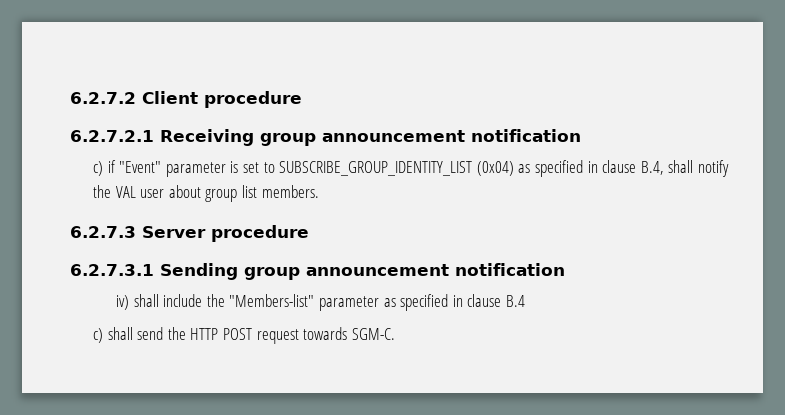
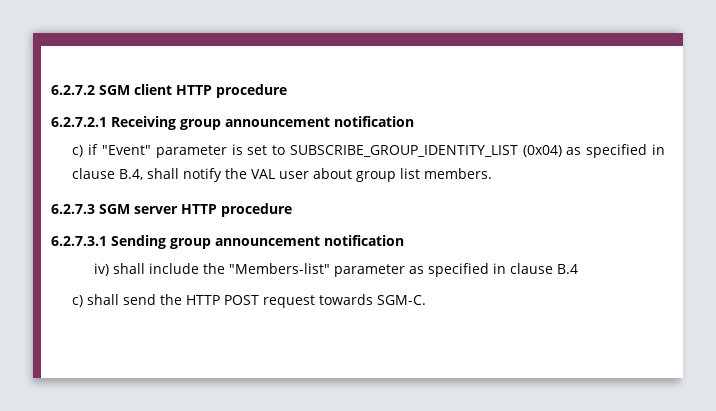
- 6.2.7.2 Client procedure
+ 6.2.7.2 SGM client HTTP procedure
- 6.2.7.3 Server procedure
+ 6.2.7.3 SGM server HTTP procedure

